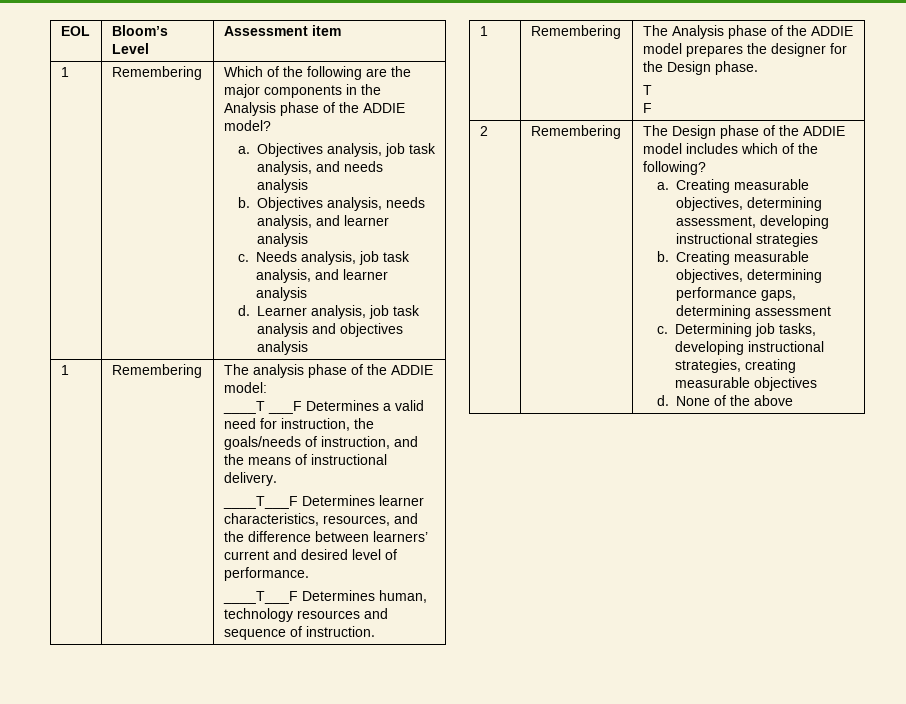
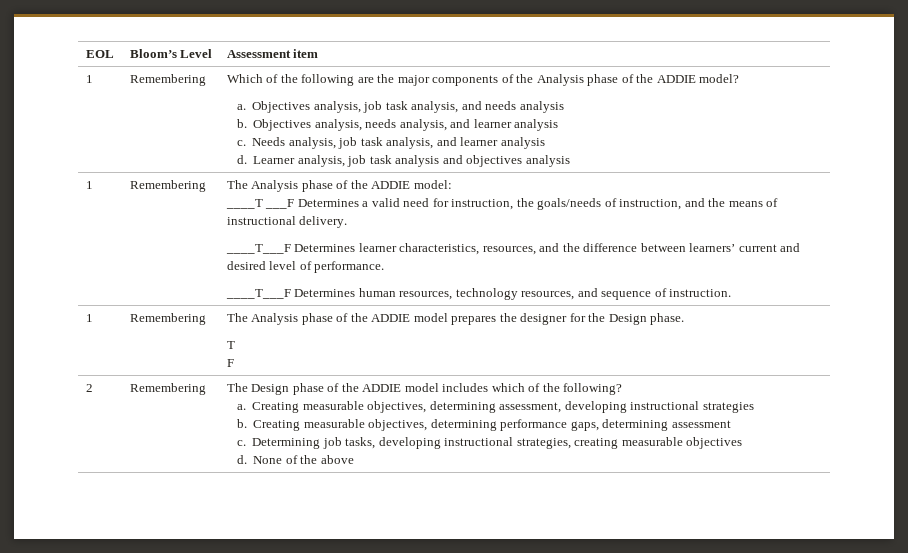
- Which of the following are the major components in the Analysis phase of the ADDIE model?
+ Which of the following are the major components of the Analysis phase of the ADDIE model?
- The analysis phase of the ADDIE model:
+ The Analysis phase of the ADDIE model:
- ____T___F Determines human, technology resources and sequence of instruction.
+ ____T___F Determines human resources, technology resources, and sequence of instruction.

